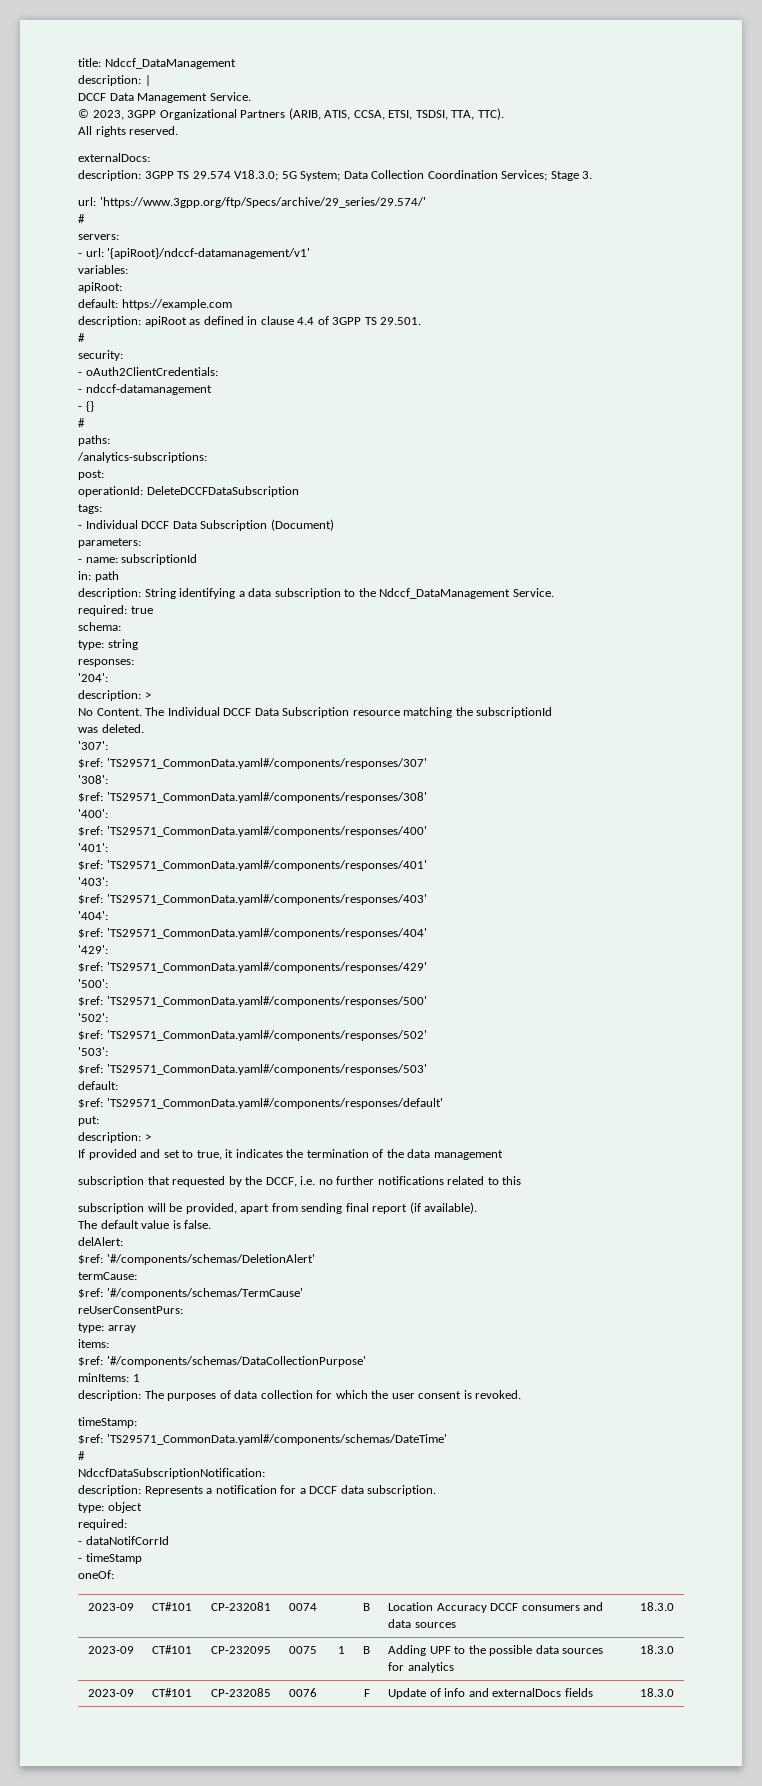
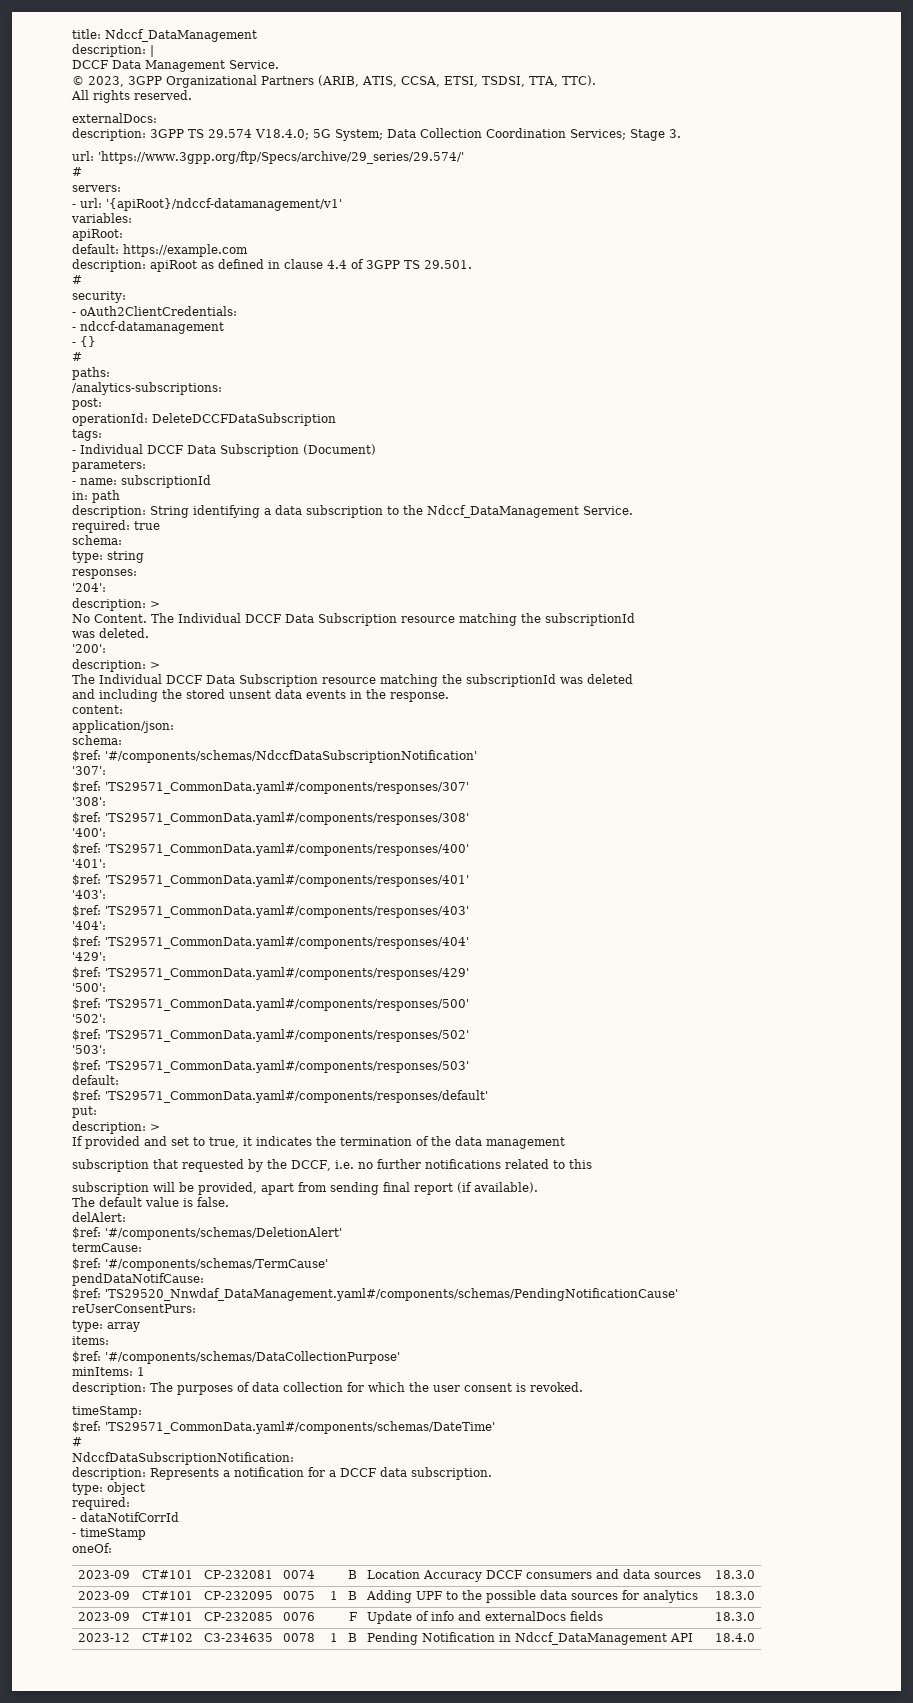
- description: 3GPP TS 29.574 V18.3.0; 5G System; Data Collection Coordination Services; Stage 3.
+ description: 3GPP TS 29.574 V18.4.0; 5G System; Data Collection Coordination Services; Stage 3.
+ '200':
+ description: >
+ The Individual DCCF Data Subscription resource matching the subscriptionId was deleted
+ and including the stored unsent data events in the response.
+ content:
+ application/json:
+ schema:
+ $ref: '#/components/schemas/NdccfDataSubscriptionNotification'
+ pendDataNotifCause:
+ $ref: 'TS29520_Nnwdaf_DataManagement.yaml#/components/schemas/PendingNotificationCause'
+ 2023-12 | CT#102 | C3-234635 | 0078 | 1 | B | Pending Notification in Ndccf_DataManagement API | 18.4.0

